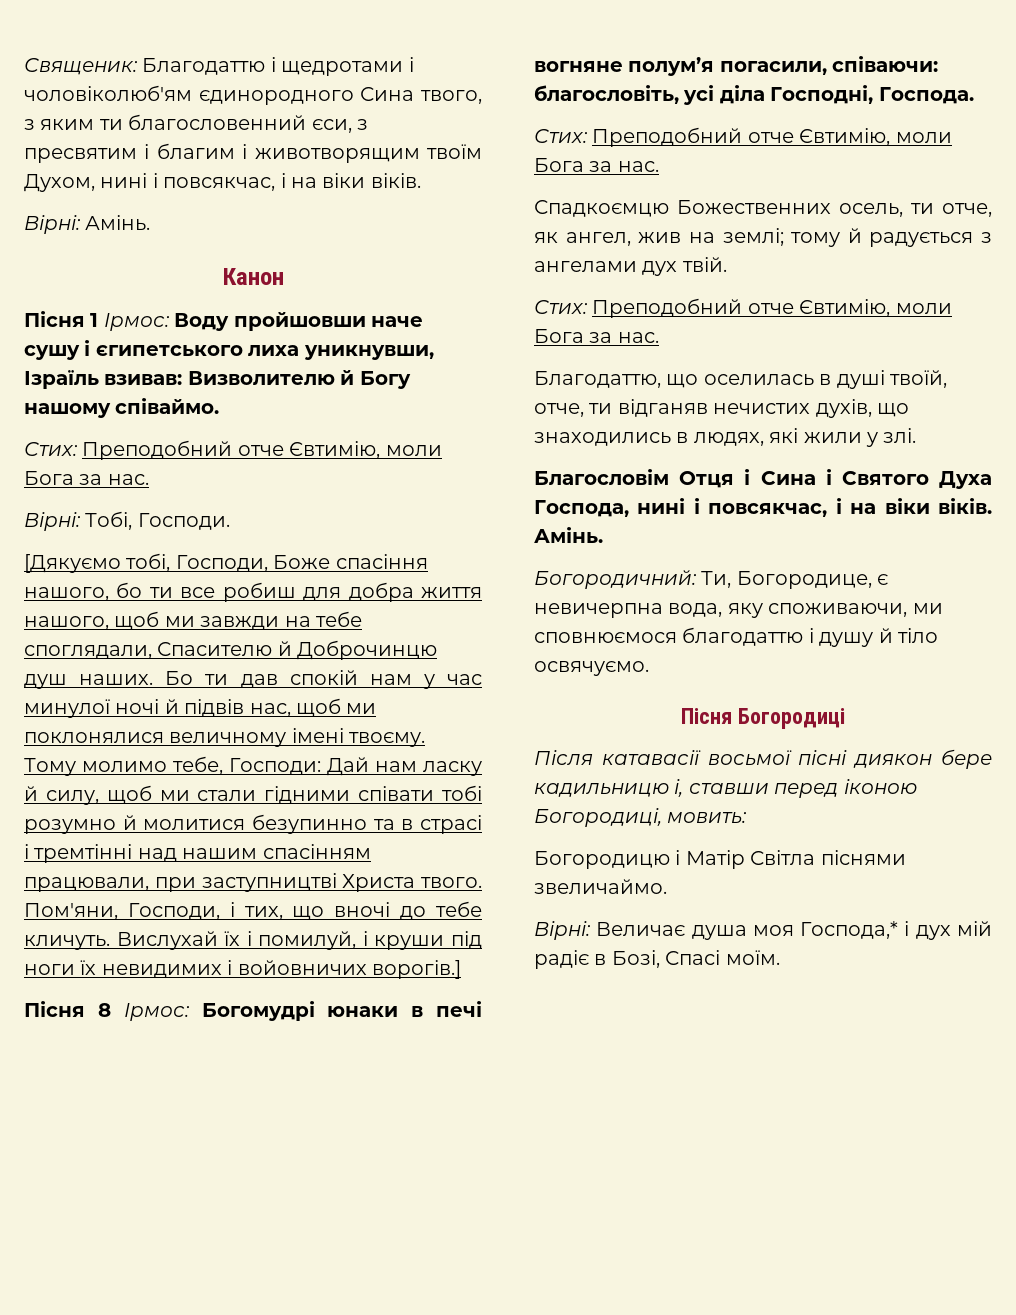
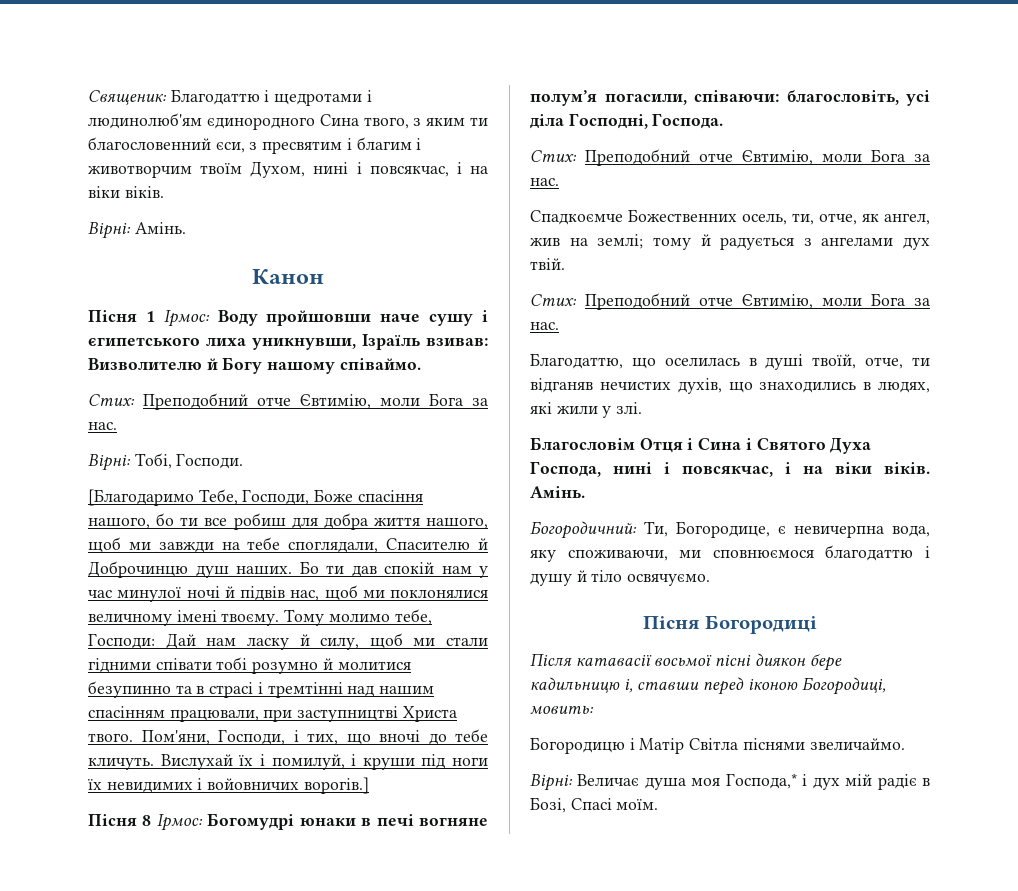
- Священик: Благодаттю і щедротами і чоловіколюб'ям єдинородного Сина твого, з яким ти благословенний єси, з пресвятим і благим і животворящим твоїм Духом, нині і повсякчас, і на віки віків.
+ Священик: Благодаттю і щедротами і людинолюб'ям єдинородного Сина твого, з яким ти благословенний єси, з пресвятим і благим і животворчим твоїм Духом, нині і повсякчас, і на віки віків.
- [Дякуємо тобі, Господи, Боже спасіння нашого, бо ти все робиш для добра життя нашого, щоб ми завжди на тебе споглядали, Спасителю й Доброчинцю душ наших.
+ [Благодаримо Тебе, Господи, Боже спасіння нашого, бо ти все робиш для добра життя нашого, щоб ми завжди на тебе споглядали, Спасителю й Доброчинцю душ наших.
- Спадкоємцю Божественних осель, ти отче, як ангел, жив на землі; тому й радується з ангелами дух твій.
+ Спадкоємче Божественних осель, ти, отче, як ангел, жив на землі; тому й радується з ангелами дух твій.

